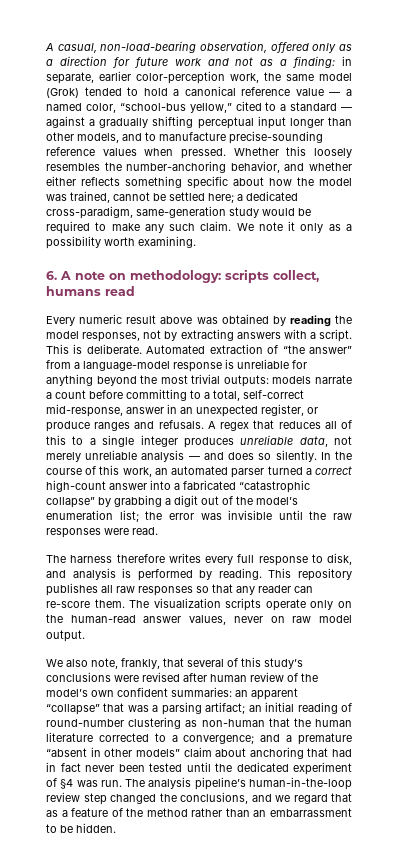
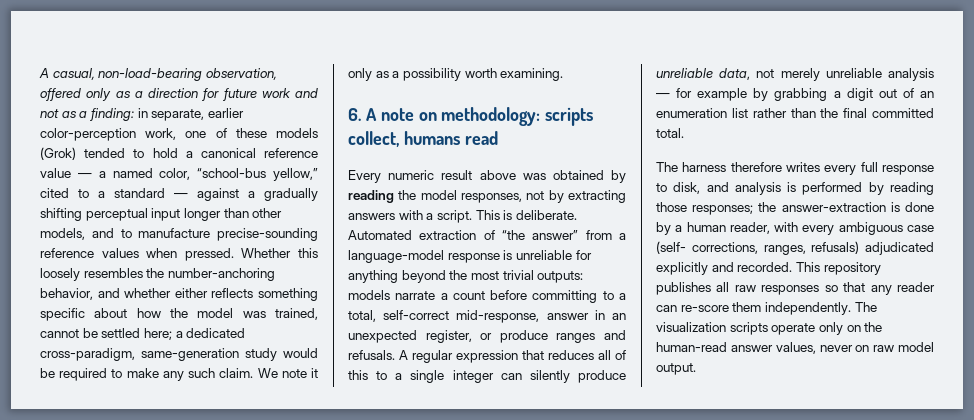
- A casual, non-load-bearing observation, offered only as a direction for future work and not as a finding: in separate, earlier color-perception work, the same model (Grok) tended to hold a canonical reference value — a named color, “school-bus yellow,” cited to a standard — against a gradually shifting perceptual input longer than other models, and to manufacture precise-sounding reference values when pressed.
+ A casual, non-load-bearing observation, offered only as a direction for future work and not as a finding: in separate, earlier color-perception work, one of these models (Grok) tended to hold a canonical reference value — a named color, “school-bus yellow,” cited to a standard — against a gradually shifting perceptual input longer than other models, and to manufacture precise-sounding reference values when pressed.
- A regex that reduces all of this to a single integer produces unreliable data, not merely unreliable analysis — and does so silently. In the course of this work, an automated parser turned a correct high-count answer into a fabricated “catastrophic collapse” by grabbing a digit out of the model’s enumeration list; the error was invisible until the raw responses were read.
+ A regular expression that reduces all of this to a single integer can silently produce unreliable data, not merely unreliable analysis — for example by grabbing a digit out of an enumeration list rather than the final committed total.
- The harness therefore writes every full response to disk, and analysis is performed by reading.
+ The harness therefore writes every full response to disk, and analysis is performed by reading those responses; the answer-extraction is done by a human reader, with every ambiguous case (self- corrections, ranges, refusals) adjudicated explicitly and recorded.
- This repository publishes all raw responses so that any reader can re-score them.
+ This repository publishes all raw responses so that any reader can re-score them independently.
- We also note, frankly, that several of this study’s conclusions were revised after human review of the model’s own confident summaries: an apparent “collapse” that was a parsing artifact; an initial reading of round-number clustering as non-human that the human literature corrected to a convergence; and a premature “absent in other models” claim about anchoring that had in fact never been tested until the dedicated experiment of §4 was run. The analysis pipeline’s human-in-the-loop review step changed the conclusions, and we regard that as a feature of the method rather than an embarrassment to be hidden.

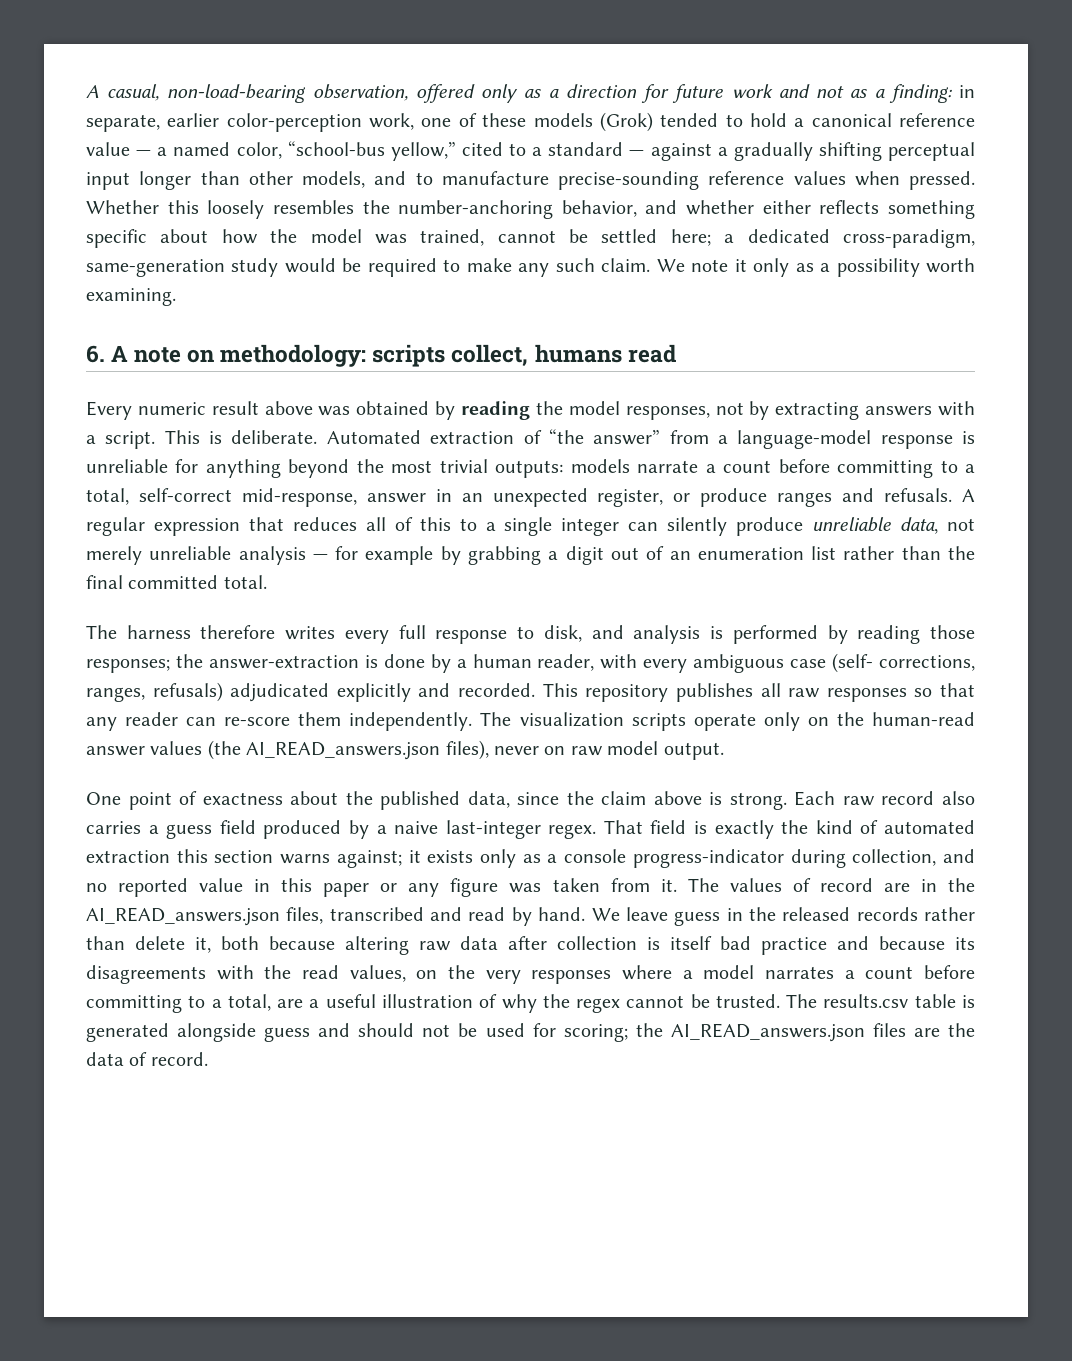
- The visualization scripts operate only on the human-read answer values, never on raw model output.
+ The visualization scripts operate only on the human-read answer values (the AI_READ_answers.json files), never on raw model output.
+ One point of exactness about the published data, since the claim above is strong. Each raw record also carries a guess field produced by a naive last-integer regex. That field is exactly the kind of automated extraction this section warns against; it exists only as a console progress-indicator during collection, and no reported value in this paper or any figure was taken from it. The values of record are in the AI_READ_answers.json files, transcribed and read by hand. We leave guess in the released records rather than delete it, both because altering raw data after collection is itself bad practice and because its disagreements with the read values, on the very responses where a model narrates a count before committing to a total, are a useful illustration of why the regex cannot be trusted. The results.csv table is generated alongside guess and should not be used for scoring; the AI_READ_answers.json files are the data of record.

